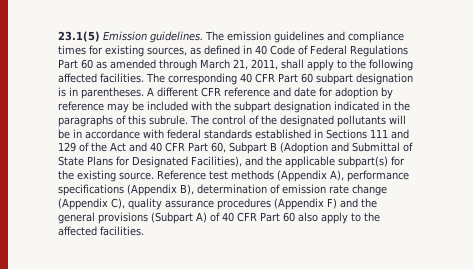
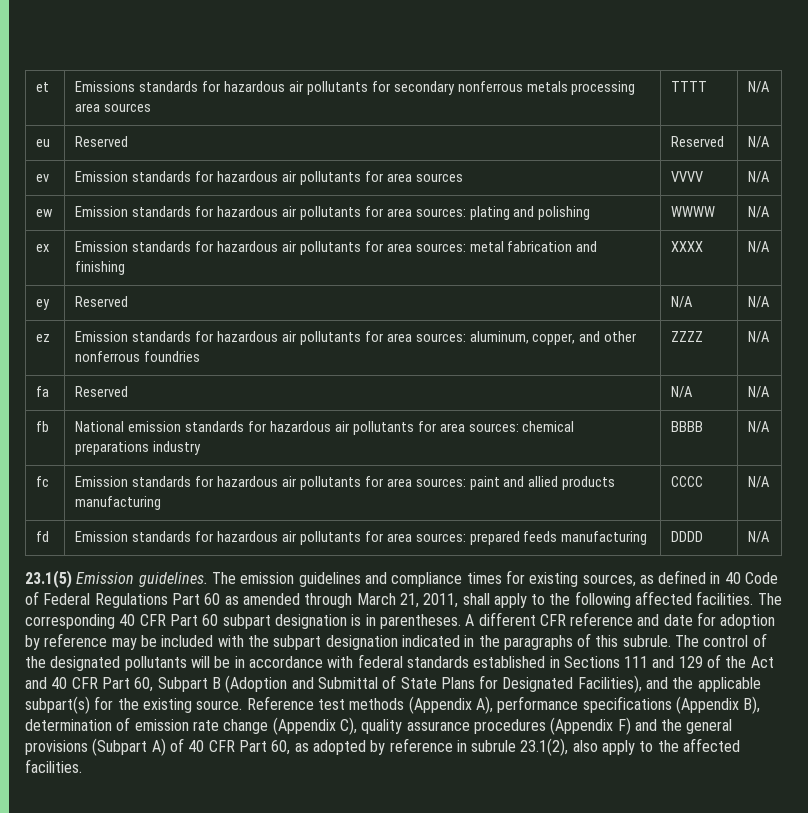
+ et | Emissions standards for hazardous air pollutants for secondary nonferrous metals processing area sources | TTTT | N/A
+ eu | Reserved | Reserved | N/A
+ ev | Emission standards for hazardous air pollutants for area sources | VVVV | N/A
+ ew | Emission standards for hazardous air pollutants for area sources: plating and polishing | WWWW | N/A
+ ex | Emission standards for hazardous air pollutants for area sources: metal fabrication and finishing | XXXX | N/A
+ ey | Reserved | N/A | N/A
+ ez | Emission standards for hazardous air pollutants for area sources: aluminum, copper, and other nonferrous foundries | ZZZZ | N/A
+ fa | Reserved | N/A | N/A
+ fb | National emission standards for hazardous air pollutants for area sources: chemical preparations industry | BBBB | N/A
+ fc | Emission standards for hazardous air pollutants for area sources: paint and allied products manufacturing | CCCC | N/A
+ fd | Emission standards for hazardous air pollutants for area sources: prepared feeds manufacturing | DDDD | N/A
- Reference test methods (Appendix A), performance specifications (Appendix B), determination of emission rate change (Appendix C), quality assurance procedures (Appendix F) and the general provisions (Subpart A) of 40 CFR Part 60 also apply to the affected facilities.
+ Reference test methods (Appendix A), performance specifications (Appendix B), determination of emission rate change (Appendix C), quality assurance procedures (Appendix F) and the general provisions (Subpart A) of 40 CFR Part 60, as adopted by reference in subrule 23.1(2), also apply to the affected facilities.

